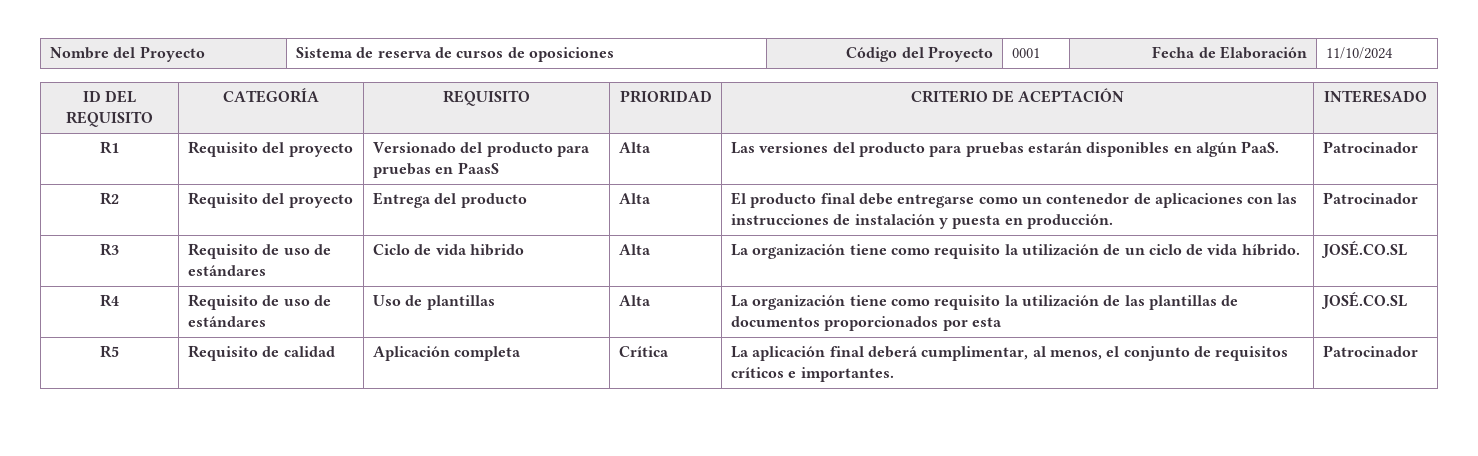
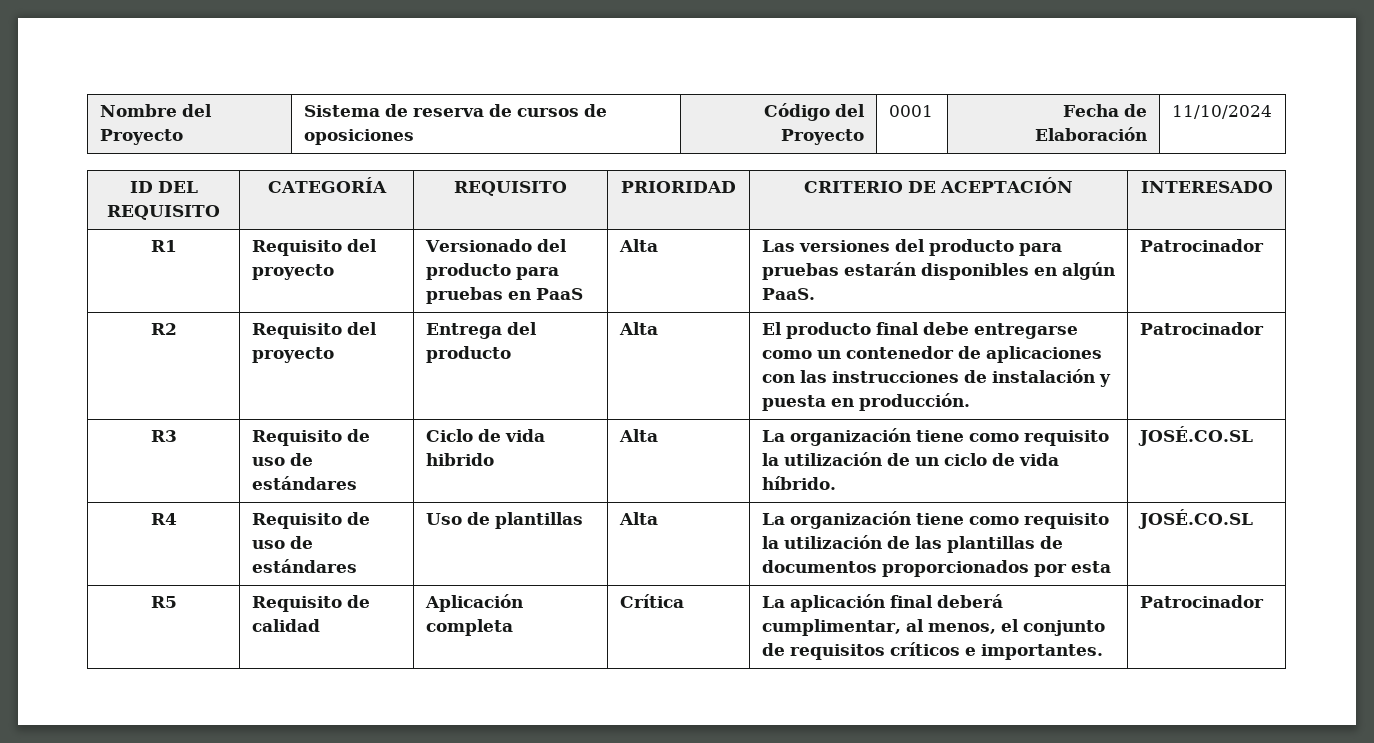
- R1 | Requisito del proyecto | Versionado del producto para pruebas en PaasS | Alta | Las versiones del producto para pruebas estarán disponibles en algún PaaS. | Patrocinador
+ R1 | Requisito del proyecto | Versionado del producto para pruebas en PaaS | Alta | Las versiones del producto para pruebas estarán disponibles en algún PaaS. | Patrocinador

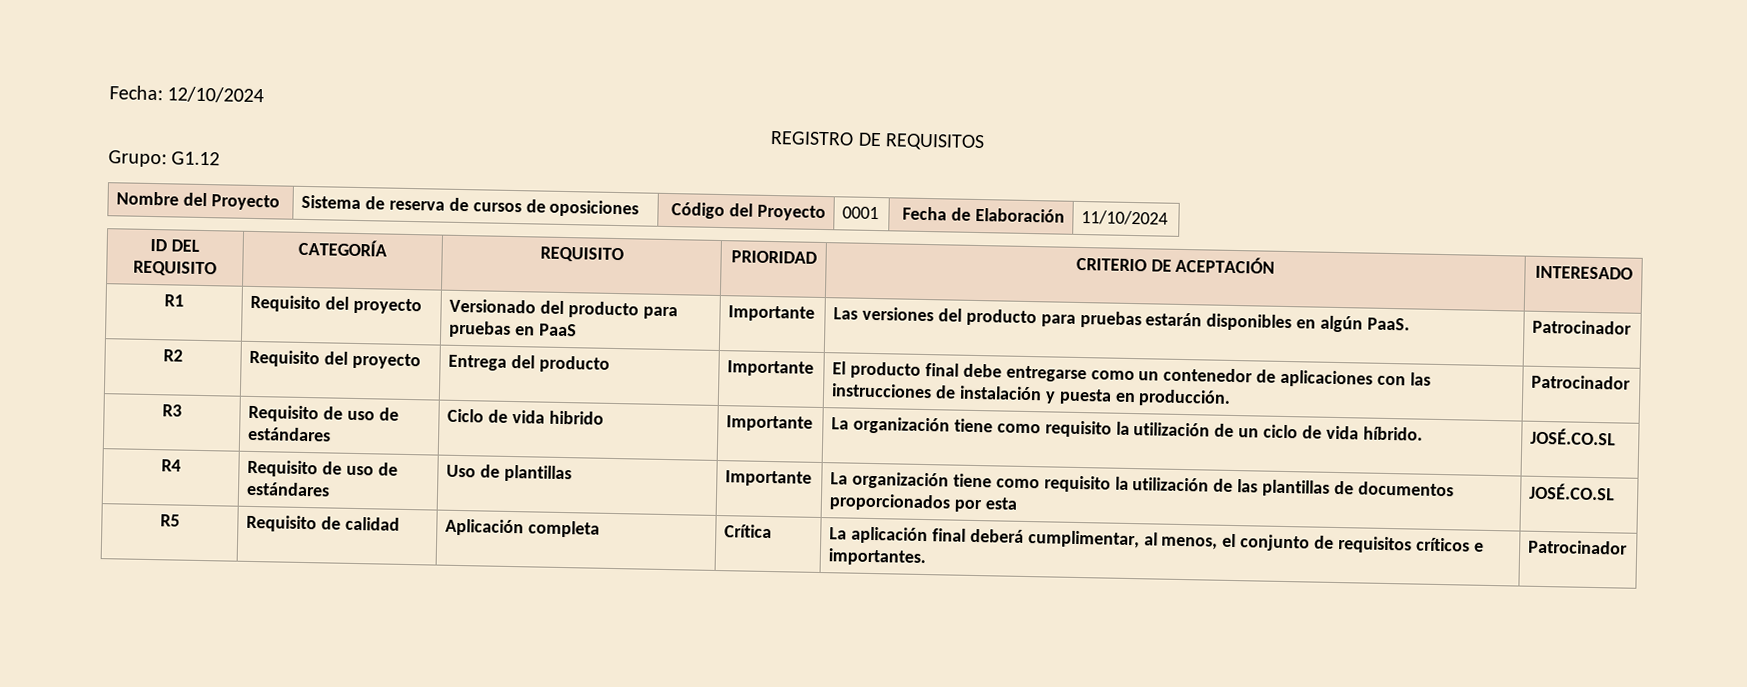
+ Fecha: 12/10/2024
+ REGISTRO DE REQUISITOS
+ Grupo: G1.12
- R1 | Requisito del proyecto | Versionado del producto para pruebas en PaaS | Alta | Las versiones del producto para pruebas estarán disponibles en algún PaaS. | Patrocinador
+ R1 | Requisito del proyecto | Versionado del producto para pruebas en PaaS | Importante | Las versiones del producto para pruebas estarán disponibles en algún PaaS. | Patrocinador
- R2 | Requisito del proyecto | Entrega del producto | Alta | El producto final debe entregarse como un contenedor de aplicaciones con las instrucciones de instalación y puesta en producción. | Patrocinador
+ R2 | Requisito del proyecto | Entrega del producto | Importante | El producto final debe entregarse como un contenedor de aplicaciones con las instrucciones de instalación y puesta en producción. | Patrocinador
- R3 | Requisito de uso de estándares | Ciclo de vida hibrido | Alta | La organización tiene como requisito la utilización de un ciclo de vida híbrido. | JOSÉ.CO.SL
+ R3 | Requisito de uso de estándares | Ciclo de vida hibrido | Importante | La organización tiene como requisito la utilización de un ciclo de vida híbrido. | JOSÉ.CO.SL
- R4 | Requisito de uso de estándares | Uso de plantillas | Alta | La organización tiene como requisito la utilización de las plantillas de documentos proporcionados por esta | JOSÉ.CO.SL
+ R4 | Requisito de uso de estándares | Uso de plantillas | Importante | La organización tiene como requisito la utilización de las plantillas de documentos proporcionados por esta | JOSÉ.CO.SL

